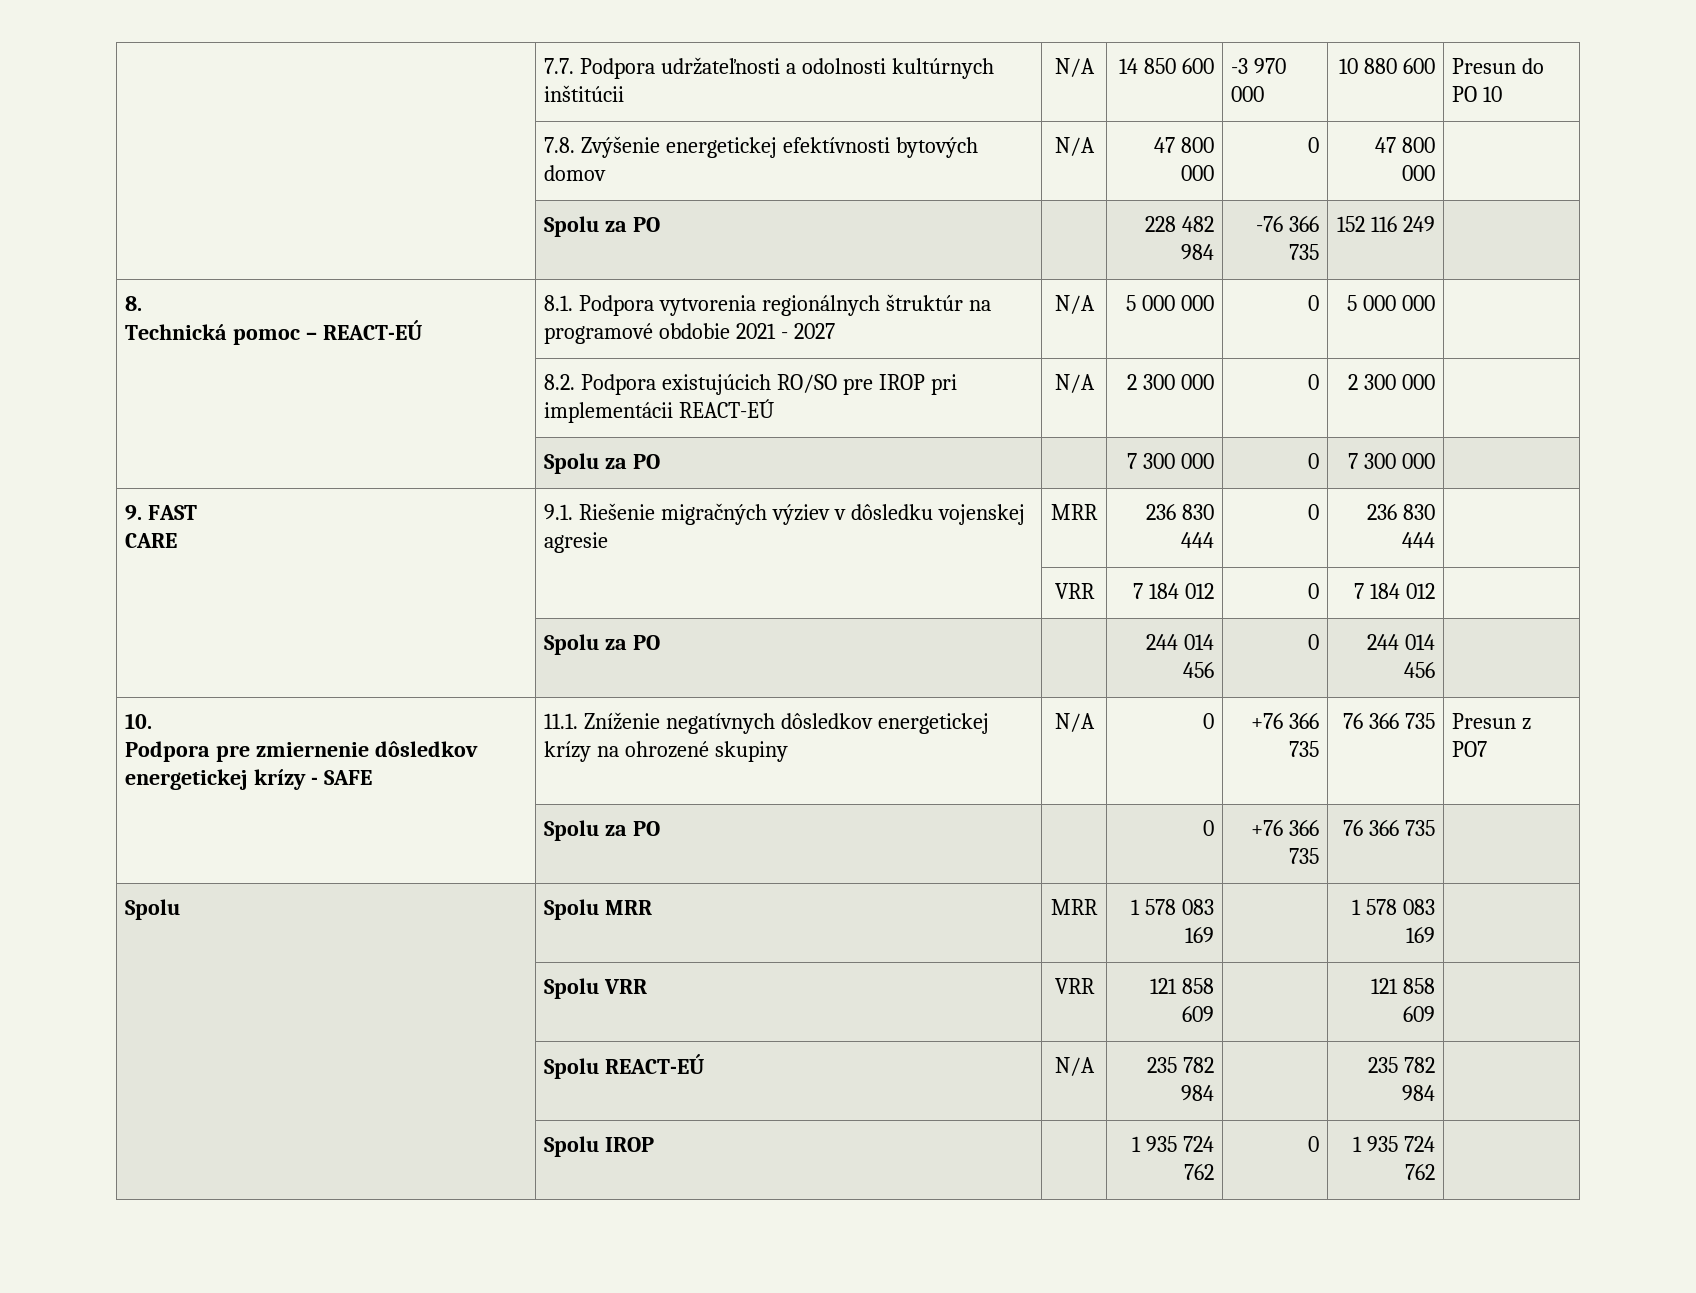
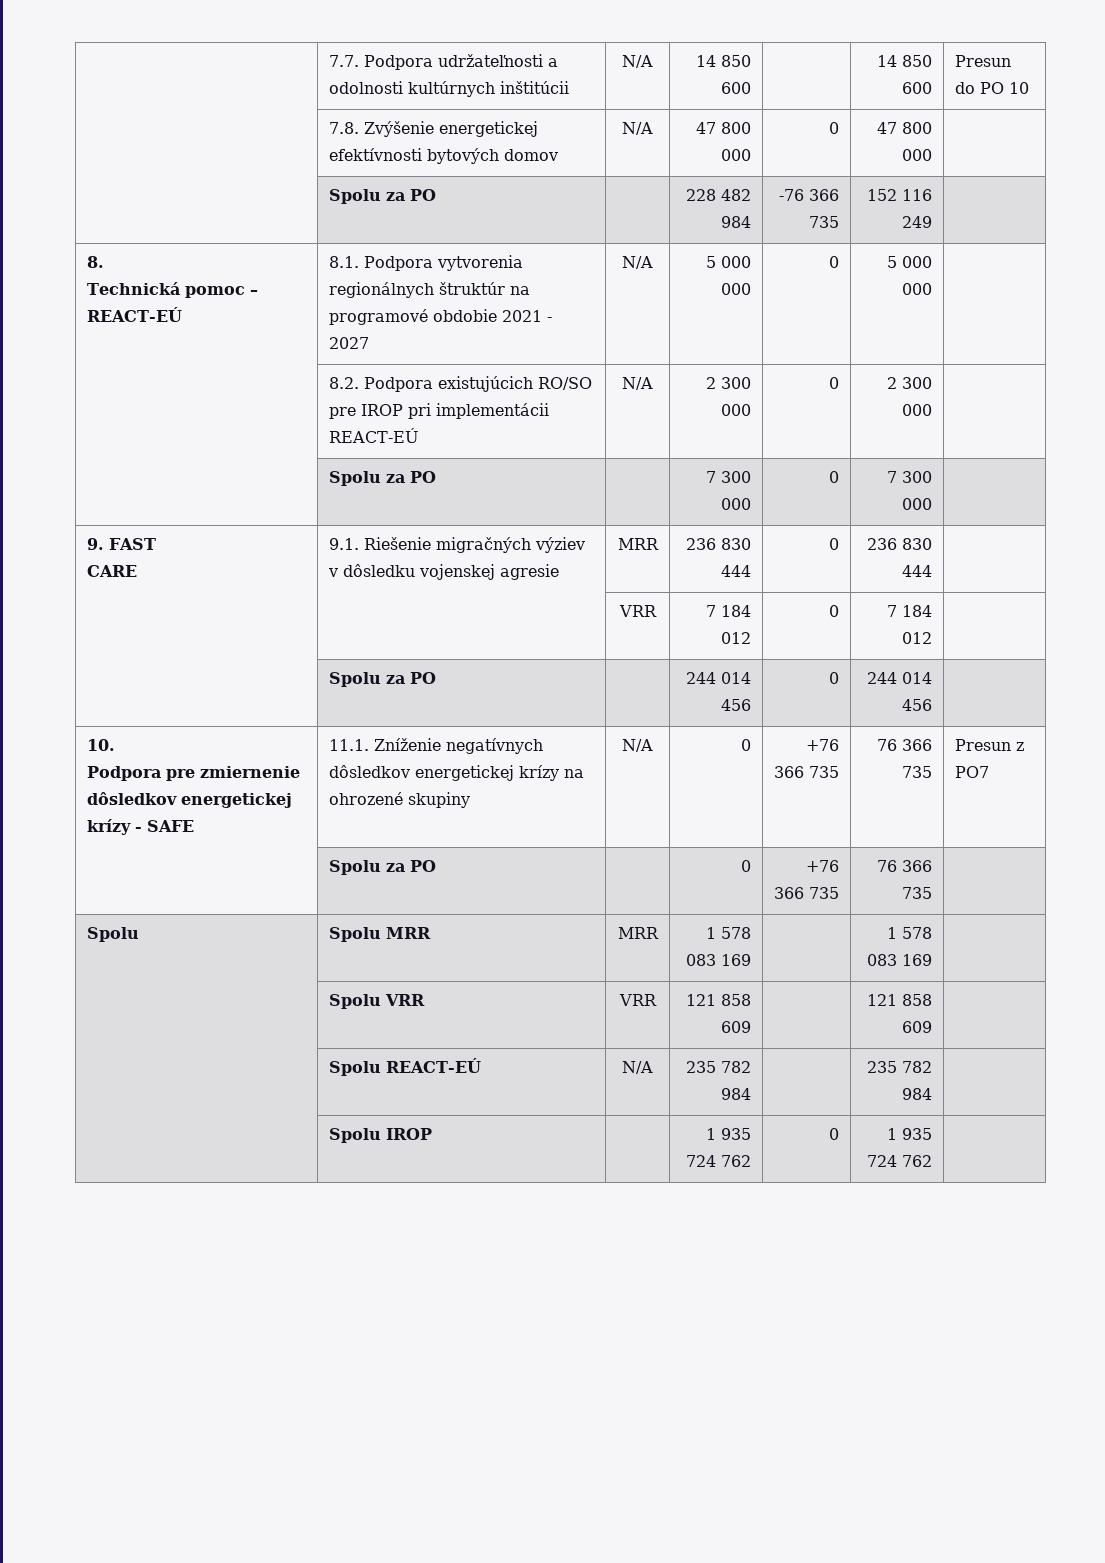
- | 7.7. Podpora udržateľnosti a odolnosti kultúrnych inštitúcii | N/A | 14 850 600 | -3 970 000 | 10 880 600 | Presun do PO 10
+ | 7.7. Podpora udržateľnosti a odolnosti kultúrnych inštitúcii | N/A | 14 850 600 | | 14 850 600 | Presun do PO 10

